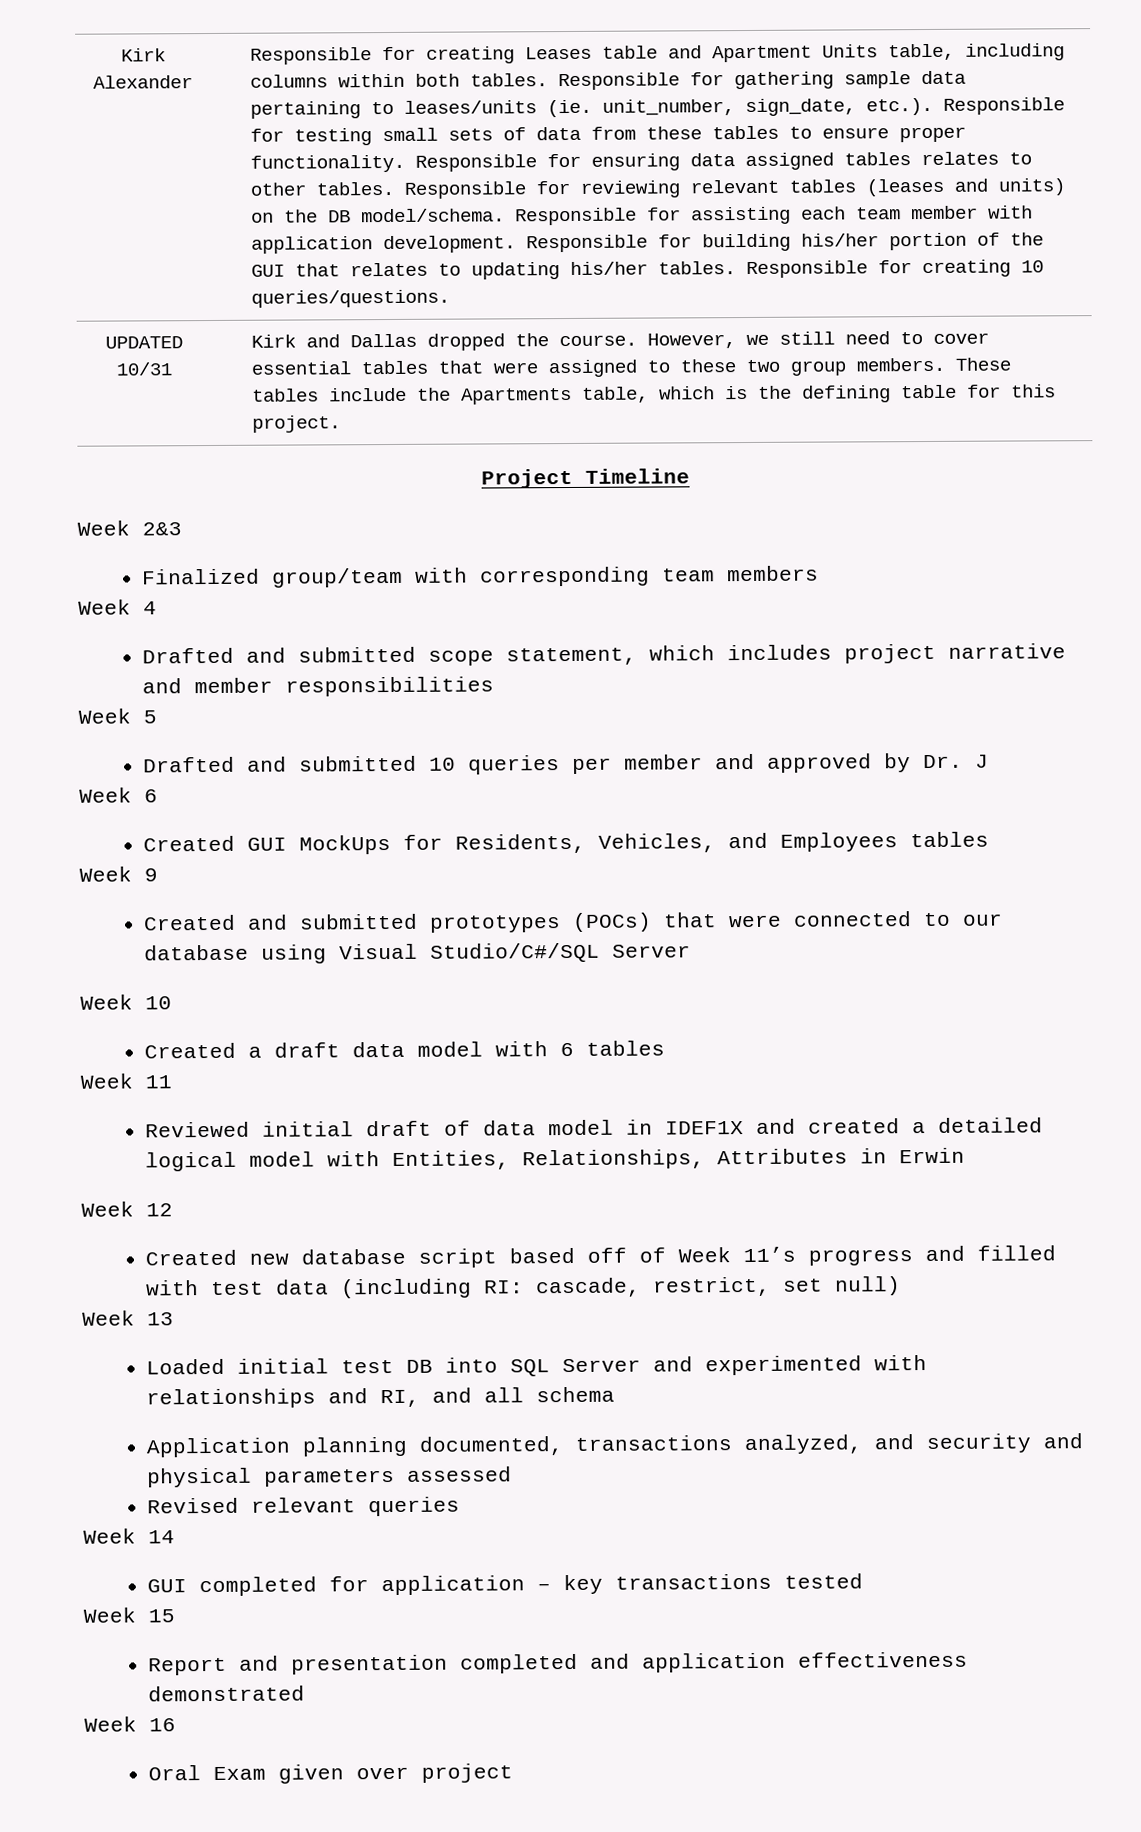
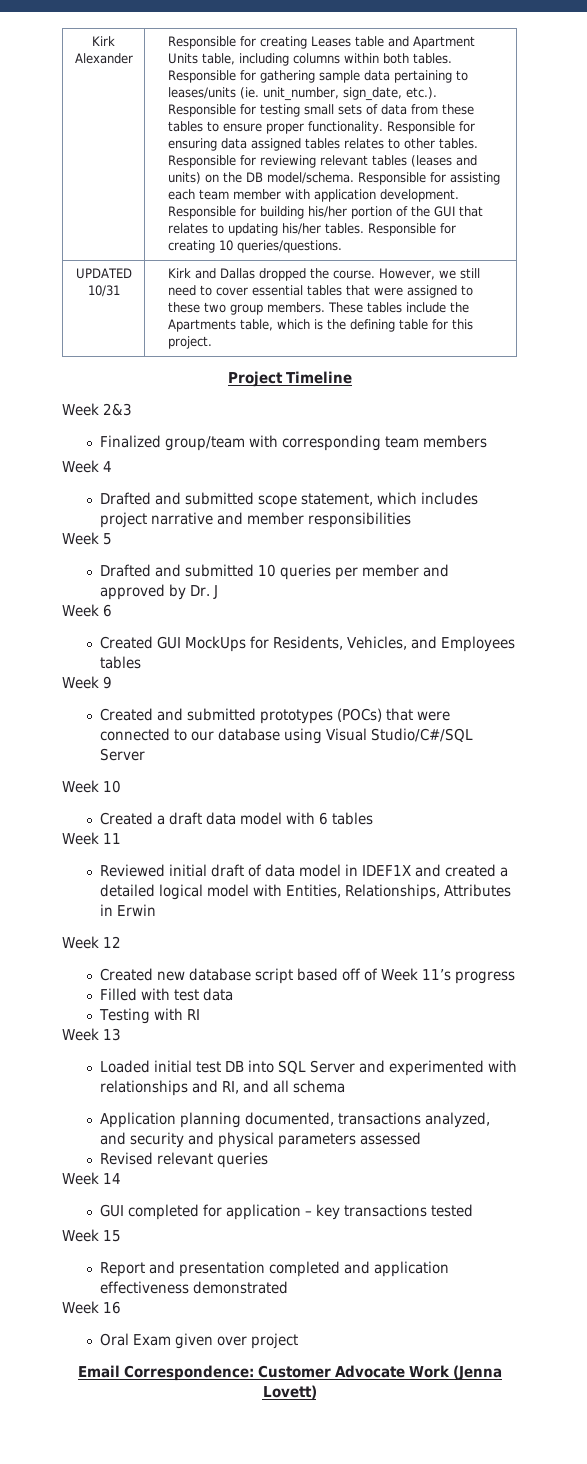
- Created new database script based off of Week 11’s progress and filled with test data (including RI: cascade, restrict, set null)
+ Created new database script based off of Week 11’s progress
+ Filled with test data
+ Testing with RI
+ Email Correspondence: Customer Advocate Work (Jenna Lovett)

